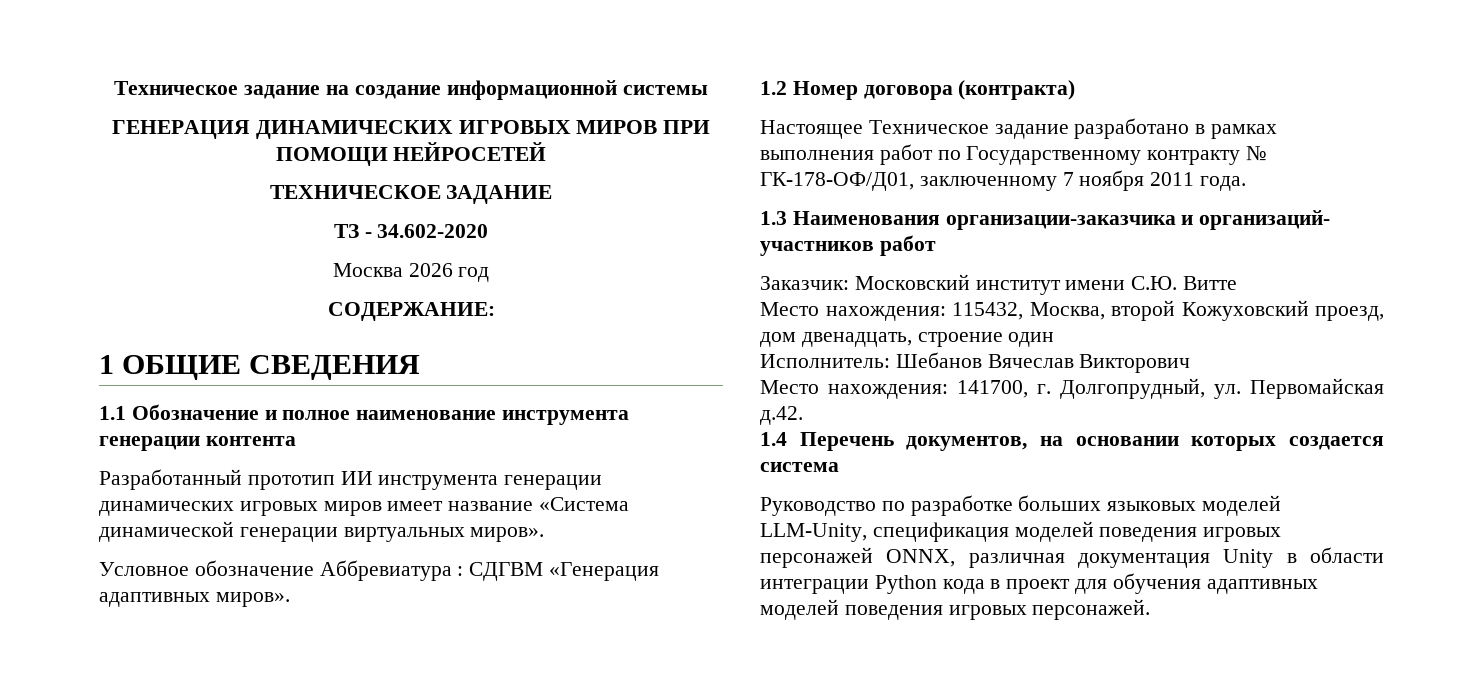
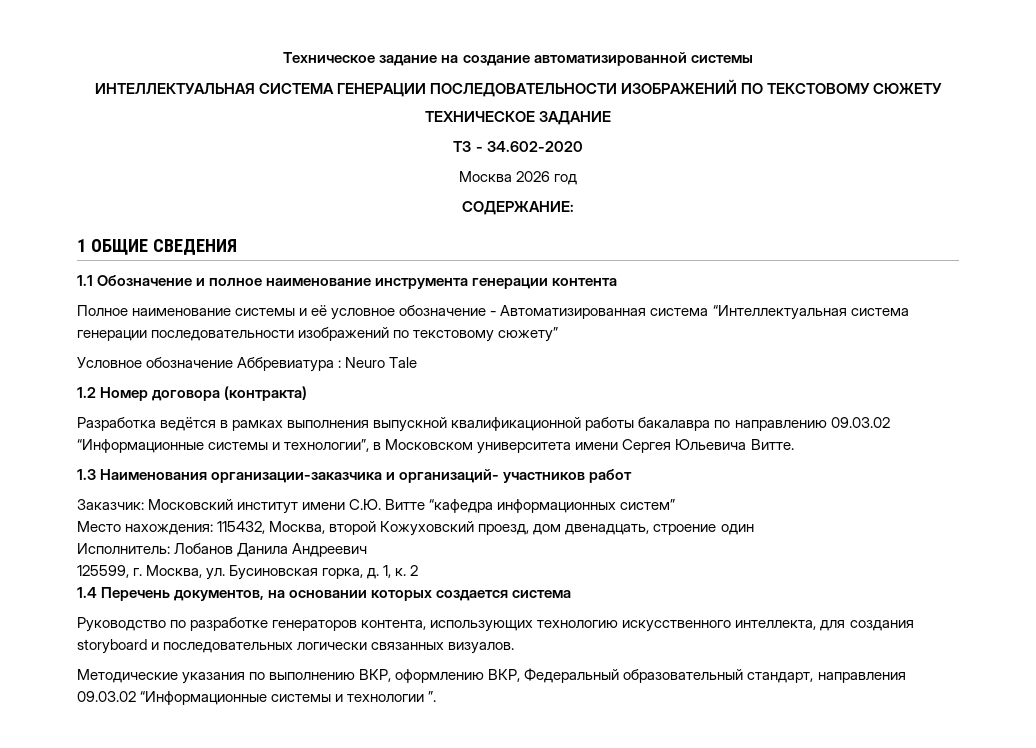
- Техническое задание на создание информационной системы
+ Техническое задание на создание автоматизированной системы
- ГЕНЕРАЦИЯ ДИНАМИЧЕСКИХ ИГРОВЫХ МИРОВ ПРИ ПОМОЩИ НЕЙРОСЕТЕЙ
+ ИНТЕЛЛЕКТУАЛЬНАЯ СИСТЕМА ГЕНЕРАЦИИ ПОСЛЕДОВАТЕЛЬНОСТИ ИЗОБРАЖЕНИЙ ПО ТЕКСТОВОМУ СЮЖЕТУ
- Разработанный прототип ИИ инструмента генерации динамических игровых миров имеет название «Система динамической генерации виртуальных миров».
+ Полное наименование системы и её условное обозначение - Автоматизированная система “Интеллектуальная система генерации последовательности изображений по текстовому сюжету”
- Условное обозначение Аббревиатура : СДГВМ «Генерация адаптивных миров».
+ Условное обозначение Аббревиатура : Neuro Tale
- Настоящее Техническое задание разработано в рамках выполнения работ по Государственному контракту № ГК-178-ОФ/Д01, заключенному 7 ноября 2011 года.
+ Разработка ведётся в рамках выполнения выпускной квалификационной работы бакалавра по направлению 09.03.02 “Информационные системы и технологии”, в Московском университета имени Сергея Юльевича Витте.
- Заказчик: Московский институт имени С.Ю. Витте
+ Заказчик: Московский институт имени С.Ю. Витте “кафедра информационных систем”
- Исполнитель: Шебанов Вячеслав Викторович
- Место нахождения: 141700, г. Долгопрудный, ул. Первомайская д.42.
+ Исполнитель: Лобанов Данила Андреевич
+ 125599, г. Москва, ул. Бусиновская горка, д. 1, к. 2
- Руководство по разработке больших языковых моделей LLM-Unity, спецификация моделей поведения игровых персонажей ONNX, различная документация Unity в области интеграции Python кода в проект для обучения адаптивных моделей поведения игровых персонажей.
+ Руководство по разработке генераторов контента, использующих технологию искусственного интеллекта, для создания storyboard и последовательных логически связанных визуалов.
+ Методические указания по выполнению ВКР, оформлению ВКР, Федеральный образовательный стандарт, направления 09.03.02 “Информационные системы и технологии ”.

